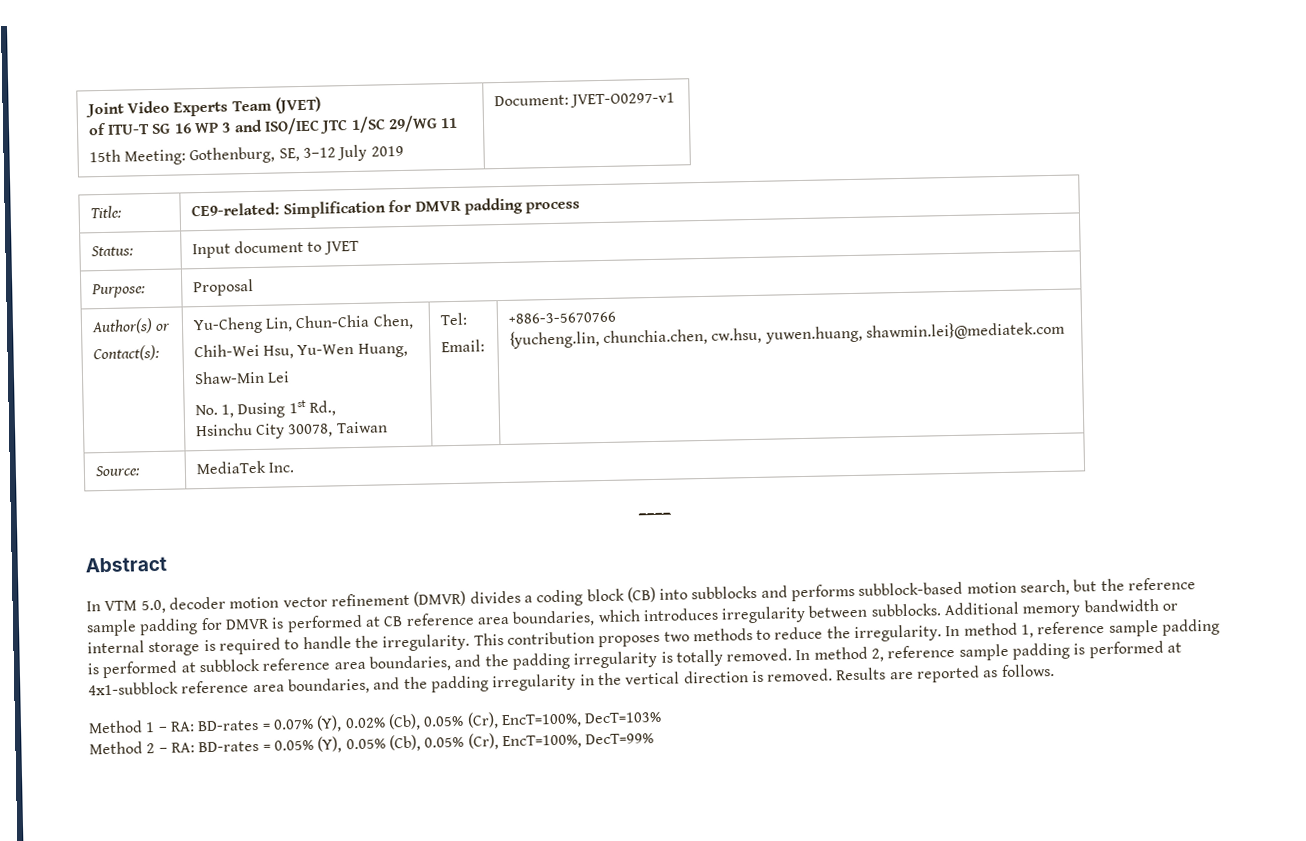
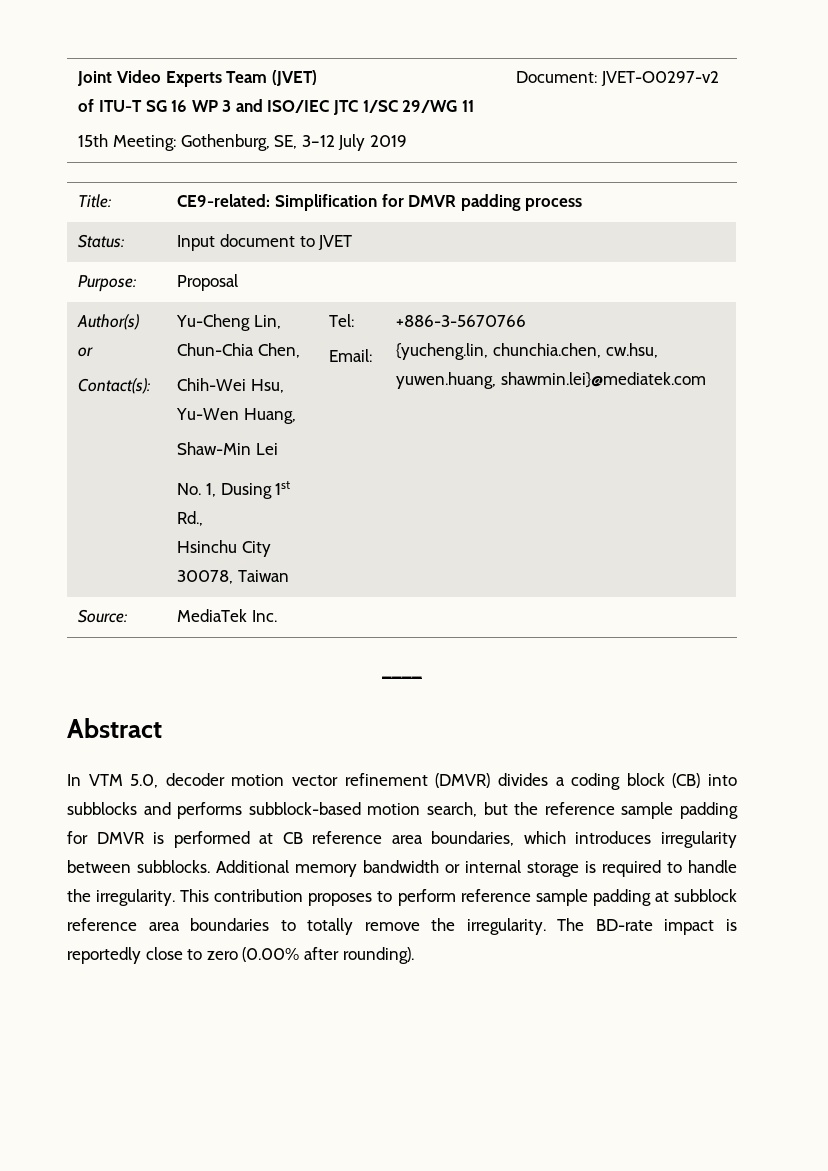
  Joint Video Experts Team (JVET)
  of ITU-T SG 16 WP 3 and ISO/IEC JTC 1/SC 29/WG 11
- 15th Meeting: Gothenburg, SE, 3–12 July 2019 | Document: JVET-O0297-v1
+ 15th Meeting: Gothenburg, SE, 3–12 July 2019 | Document: JVET-O0297-v2
- This contribution proposes two methods to reduce the irregularity. In method 1, reference sample padding is performed at subblock reference area boundaries, and the padding irregularity is totally removed. In method 2, reference sample padding is performed at 4x1-subblock reference area boundaries, and the padding irregularity in the vertical direction is removed. Results are reported as follows.
- Method 1 – RA: BD-rates = 0.07% (Y), 0.02% (Cb), 0.05% (Cr), EncT=100%, DecT=103%
- Method 2 – RA: BD-rates = 0.05% (Y), 0.05% (Cb), 0.05% (Cr), EncT=100%, DecT=99%
+ This contribution proposes to perform reference sample padding at subblock reference area boundaries to totally remove the irregularity. The BD-rate impact is reportedly close to zero (0.00% after rounding).

